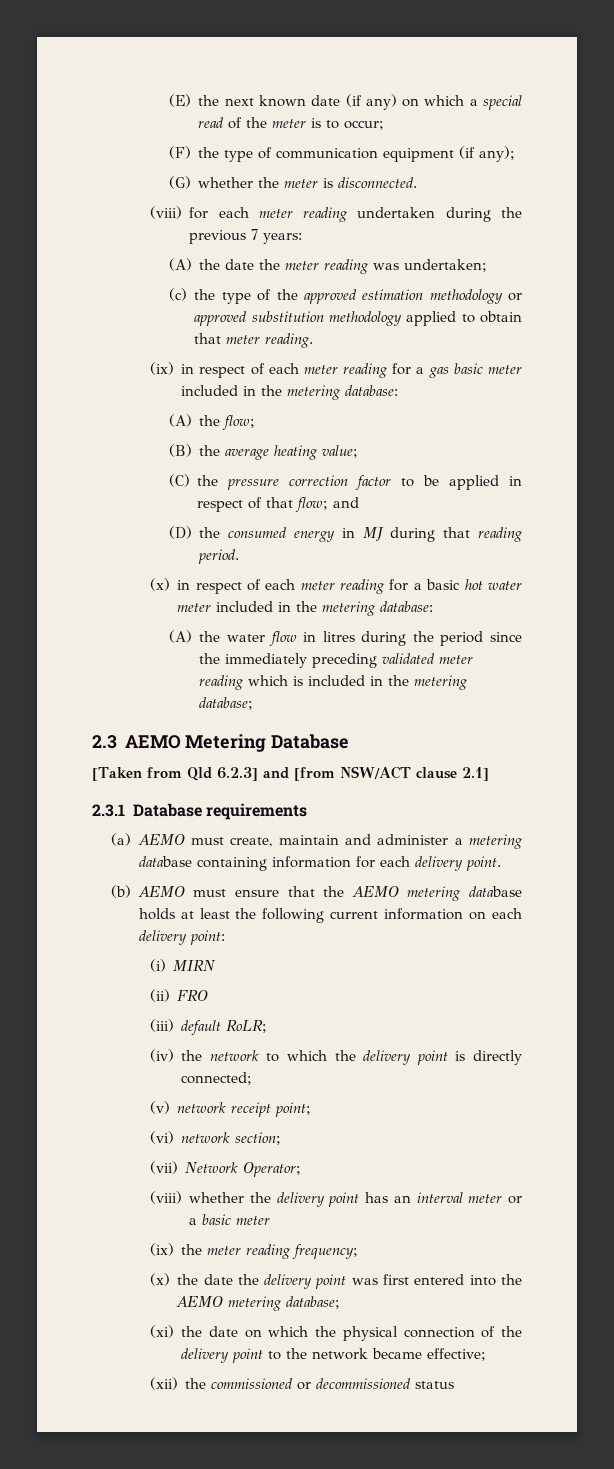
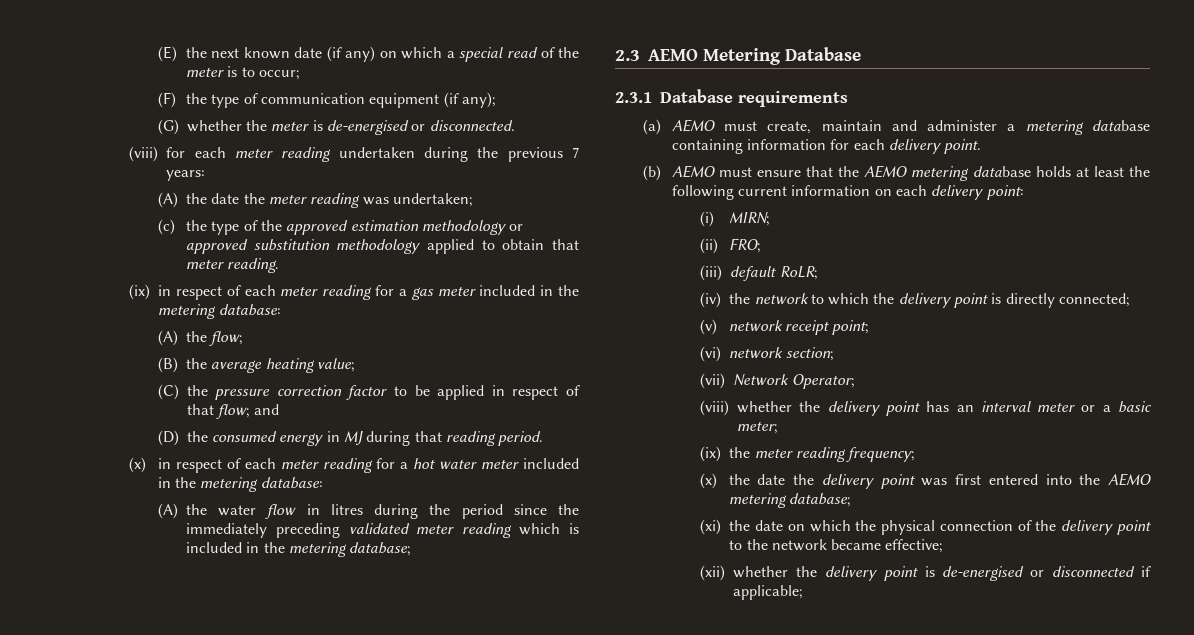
- (G) whether the meter is disconnected.
+ (G) whether the meter is de-energised or disconnected.
- (ix) in respect of each meter reading for a gas basic meter included in the metering database:
+ (ix) in respect of each meter reading for a gas meter included in the metering database:
- (x) in respect of each meter reading for a basic hot water meter included in the metering database:
+ (x) in respect of each meter reading for a hot water meter included in the metering database:
- [Taken from Qld 6.2.3] and [from NSW/ACT clause 2.1]
- (i) MIRN
+ (i) MIRN;
- (ii) FRO
+ (ii) FRO;
- (viii) whether the delivery point has an interval meter or a basic meter
+ (viii) whether the delivery point has an interval meter or a basic meter;
- (xii) the commissioned or decommissioned status
+ (xii) whether the delivery point is de-energised or disconnected if applicable;

